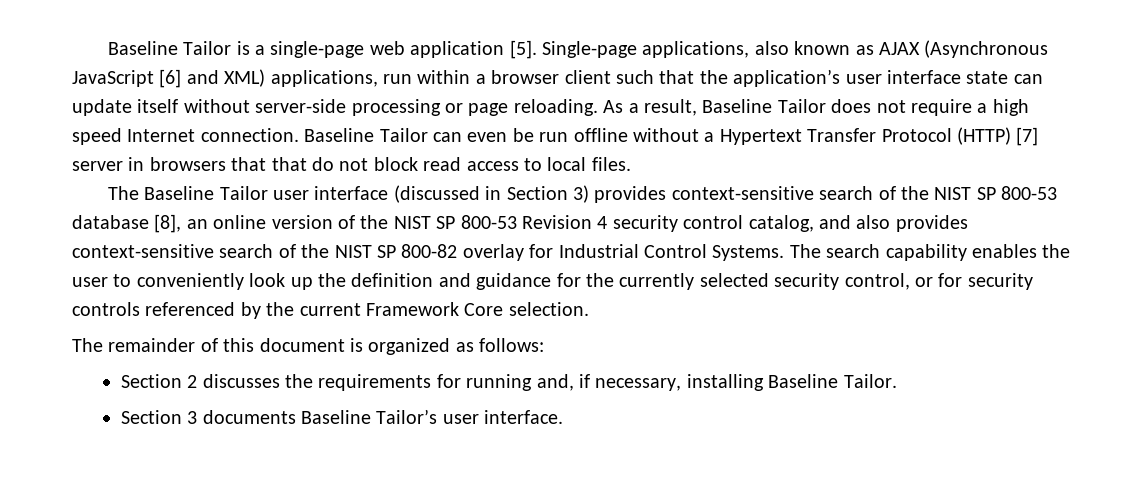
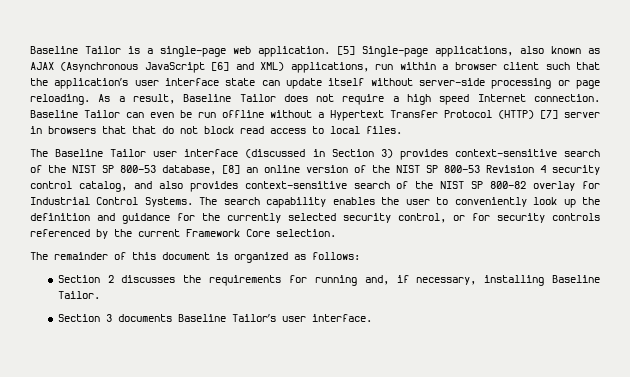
- Baseline Tailor is a single-page web application [5]. Single-page applications, also known as AJAX (Asynchronous JavaScript [6] and XML) applications, run within a browser client such that the application’s user interface state can update itself without server-side processing or page reloading.
+ Baseline Tailor is a single-page web application. [5] Single-page applications, also known as AJAX (Asynchronous JavaScript [6] and XML) applications, run within a browser client such that the application’s user interface state can update itself without server-side processing or page reloading.
- The Baseline Tailor user interface (discussed in Section 3) provides context-sensitive search of the NIST SP 800-53 database [8], an online version of the NIST SP 800-53 Revision 4 security control catalog, and also provides context-sensitive search of the NIST SP 800-82 overlay for Industrial Control Systems.
+ The Baseline Tailor user interface (discussed in Section 3) provides context-sensitive search of the NIST SP 800-53 database, [8] an online version of the NIST SP 800-53 Revision 4 security control catalog, and also provides context-sensitive search of the NIST SP 800-82 overlay for Industrial Control Systems.

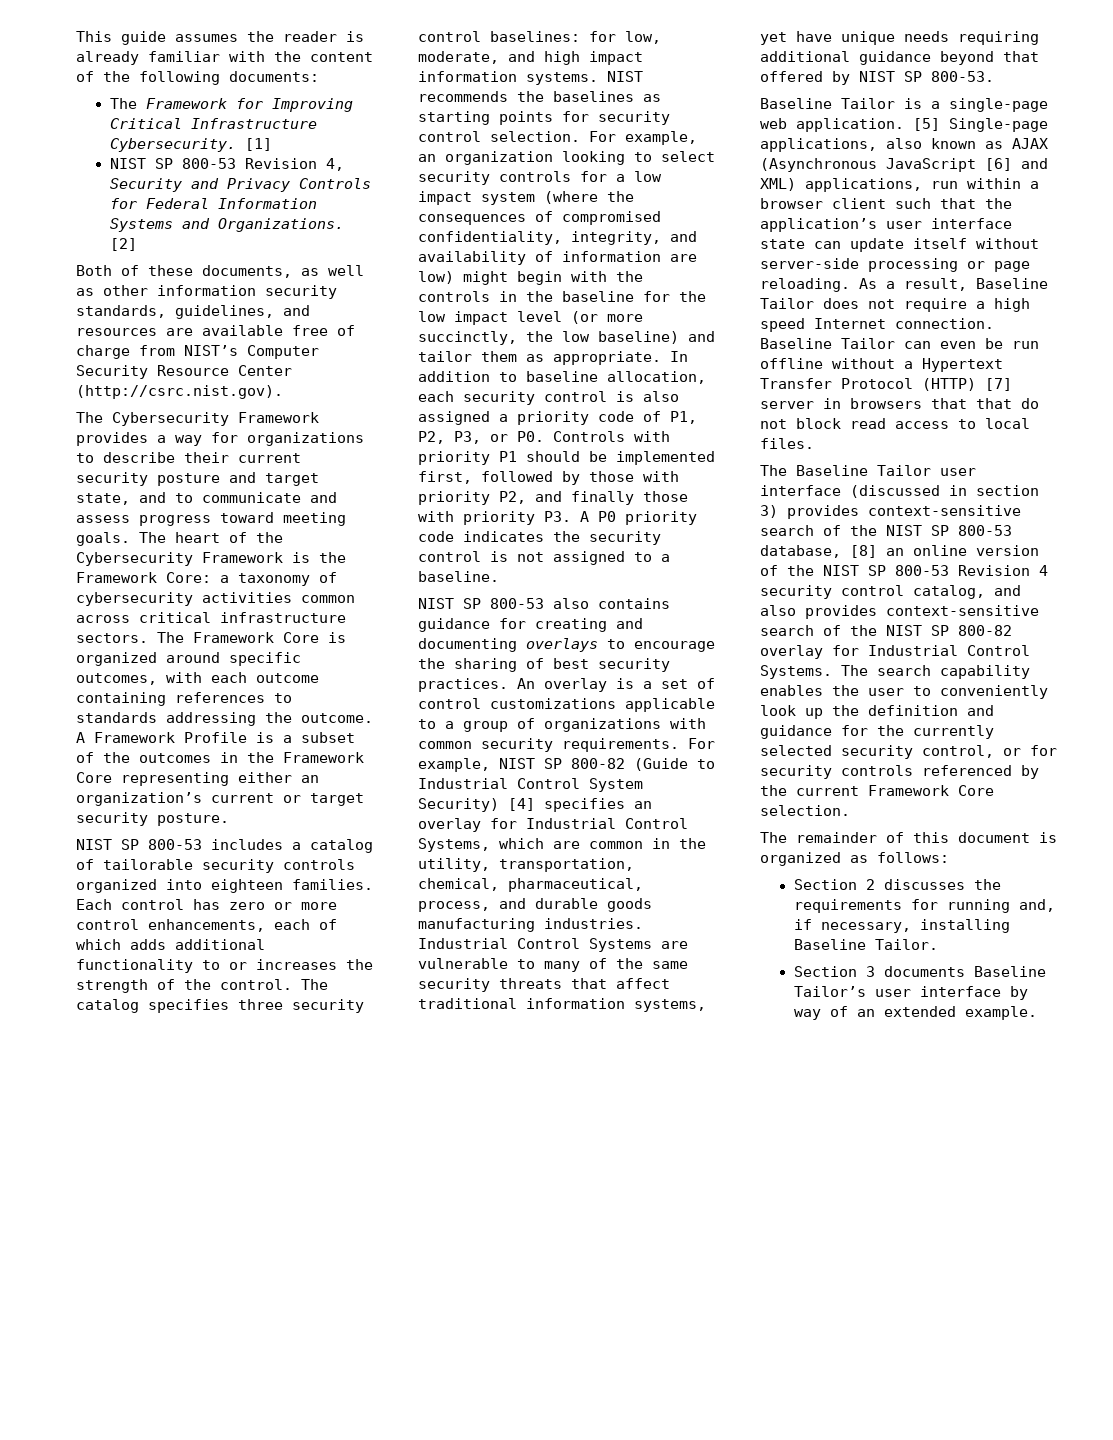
+ This guide assumes the reader is already familiar with the content of the following documents:
+ The Framework for Improving Critical Infrastructure Cybersecurity. [1]
+ NIST SP 800-53 Revision 4, Security and Privacy Controls for Federal Information Systems and Organizations. [2]
+ Both of these documents, as well as other information security standards, guidelines, and resources are available free of charge from NIST’s Computer Security Resource Center (http://csrc.nist.gov).
+ The Cybersecurity Framework provides a way for organizations to describe their current security posture and target state, and to communicate and assess progress toward meeting goals. The heart of the Cybersecurity Framework is the Framework Core: a taxonomy of cybersecurity activities common across critical infrastructure sectors. The Framework Core is organized around specific outcomes, with each outcome containing references to standards addressing the outcome. A Framework Profile is a subset of the outcomes in the Framework Core representing either an organization’s current or target security posture.
+ NIST SP 800-53 includes a catalog of tailorable security controls organized into eighteen families. Each control has zero or more control enhancements, each of which adds additional functionality to or increases the strength of the control. The catalog specifies three security control baselines: for low, moderate, and high impact information systems. NIST recommends the baselines as starting points for security control selection. For example, an organization looking to select security controls for a low impact system (where the consequences of compromised confidentiality, integrity, and availability of information are low) might begin with the controls in the baseline for the low impact level (or more succinctly, the low baseline) and tailor them as appropriate. In addition to baseline allocation, each security control is also assigned a priority code of P1, P2, P3, or P0. Controls with priority P1 should be implemented first, followed by those with priority P2, and finally those with priority P3. A P0 priority code indicates the security control is not assigned to a baseline.
+ NIST SP 800-53 also contains guidance for creating and documenting overlays to encourage the sharing of best security practices. An overlay is a set of control customizations applicable to a group of organizations with common security requirements. For example, NIST SP 800-82 (Guide to Industrial Control System Security) [4] specifies an overlay for Industrial Control Systems, which are common in the utility, transportation, chemical, pharmaceutical, process, and durable goods manufacturing industries. Industrial Control Systems are vulnerable to many of the same security threats that affect traditional information systems, yet have unique needs requiring additional guidance beyond that offered by NIST SP 800-53.
- The Baseline Tailor user interface (discussed in Section 3) provides context-sensitive search of the NIST SP 800-53 database, [8] an online version of the NIST SP 800-53 Revision 4 security control catalog, and also provides context-sensitive search of the NIST SP 800-82 overlay for Industrial Control Systems.
+ The Baseline Tailor user interface (discussed in section 3) provides context-sensitive search of the NIST SP 800-53 database, [8] an online version of the NIST SP 800-53 Revision 4 security control catalog, and also provides context-sensitive search of the NIST SP 800-82 overlay for Industrial Control Systems.
- Section 3 documents Baseline Tailor’s user interface.
+ Section 3 documents Baseline Tailor’s user interface by way of an extended example.

